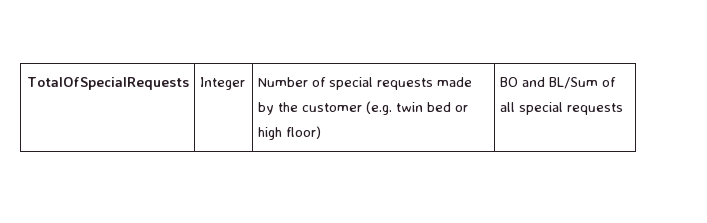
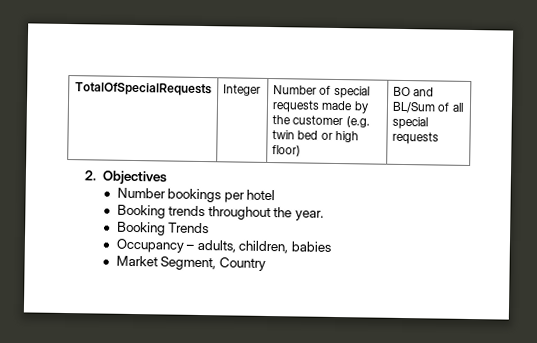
+ 2. Objectives
+ Number bookings per hotel
+ Booking trends throughout the year.
+ Booking Trends
+ Occupancy – adults, children, babies
+ Market Segment, Country

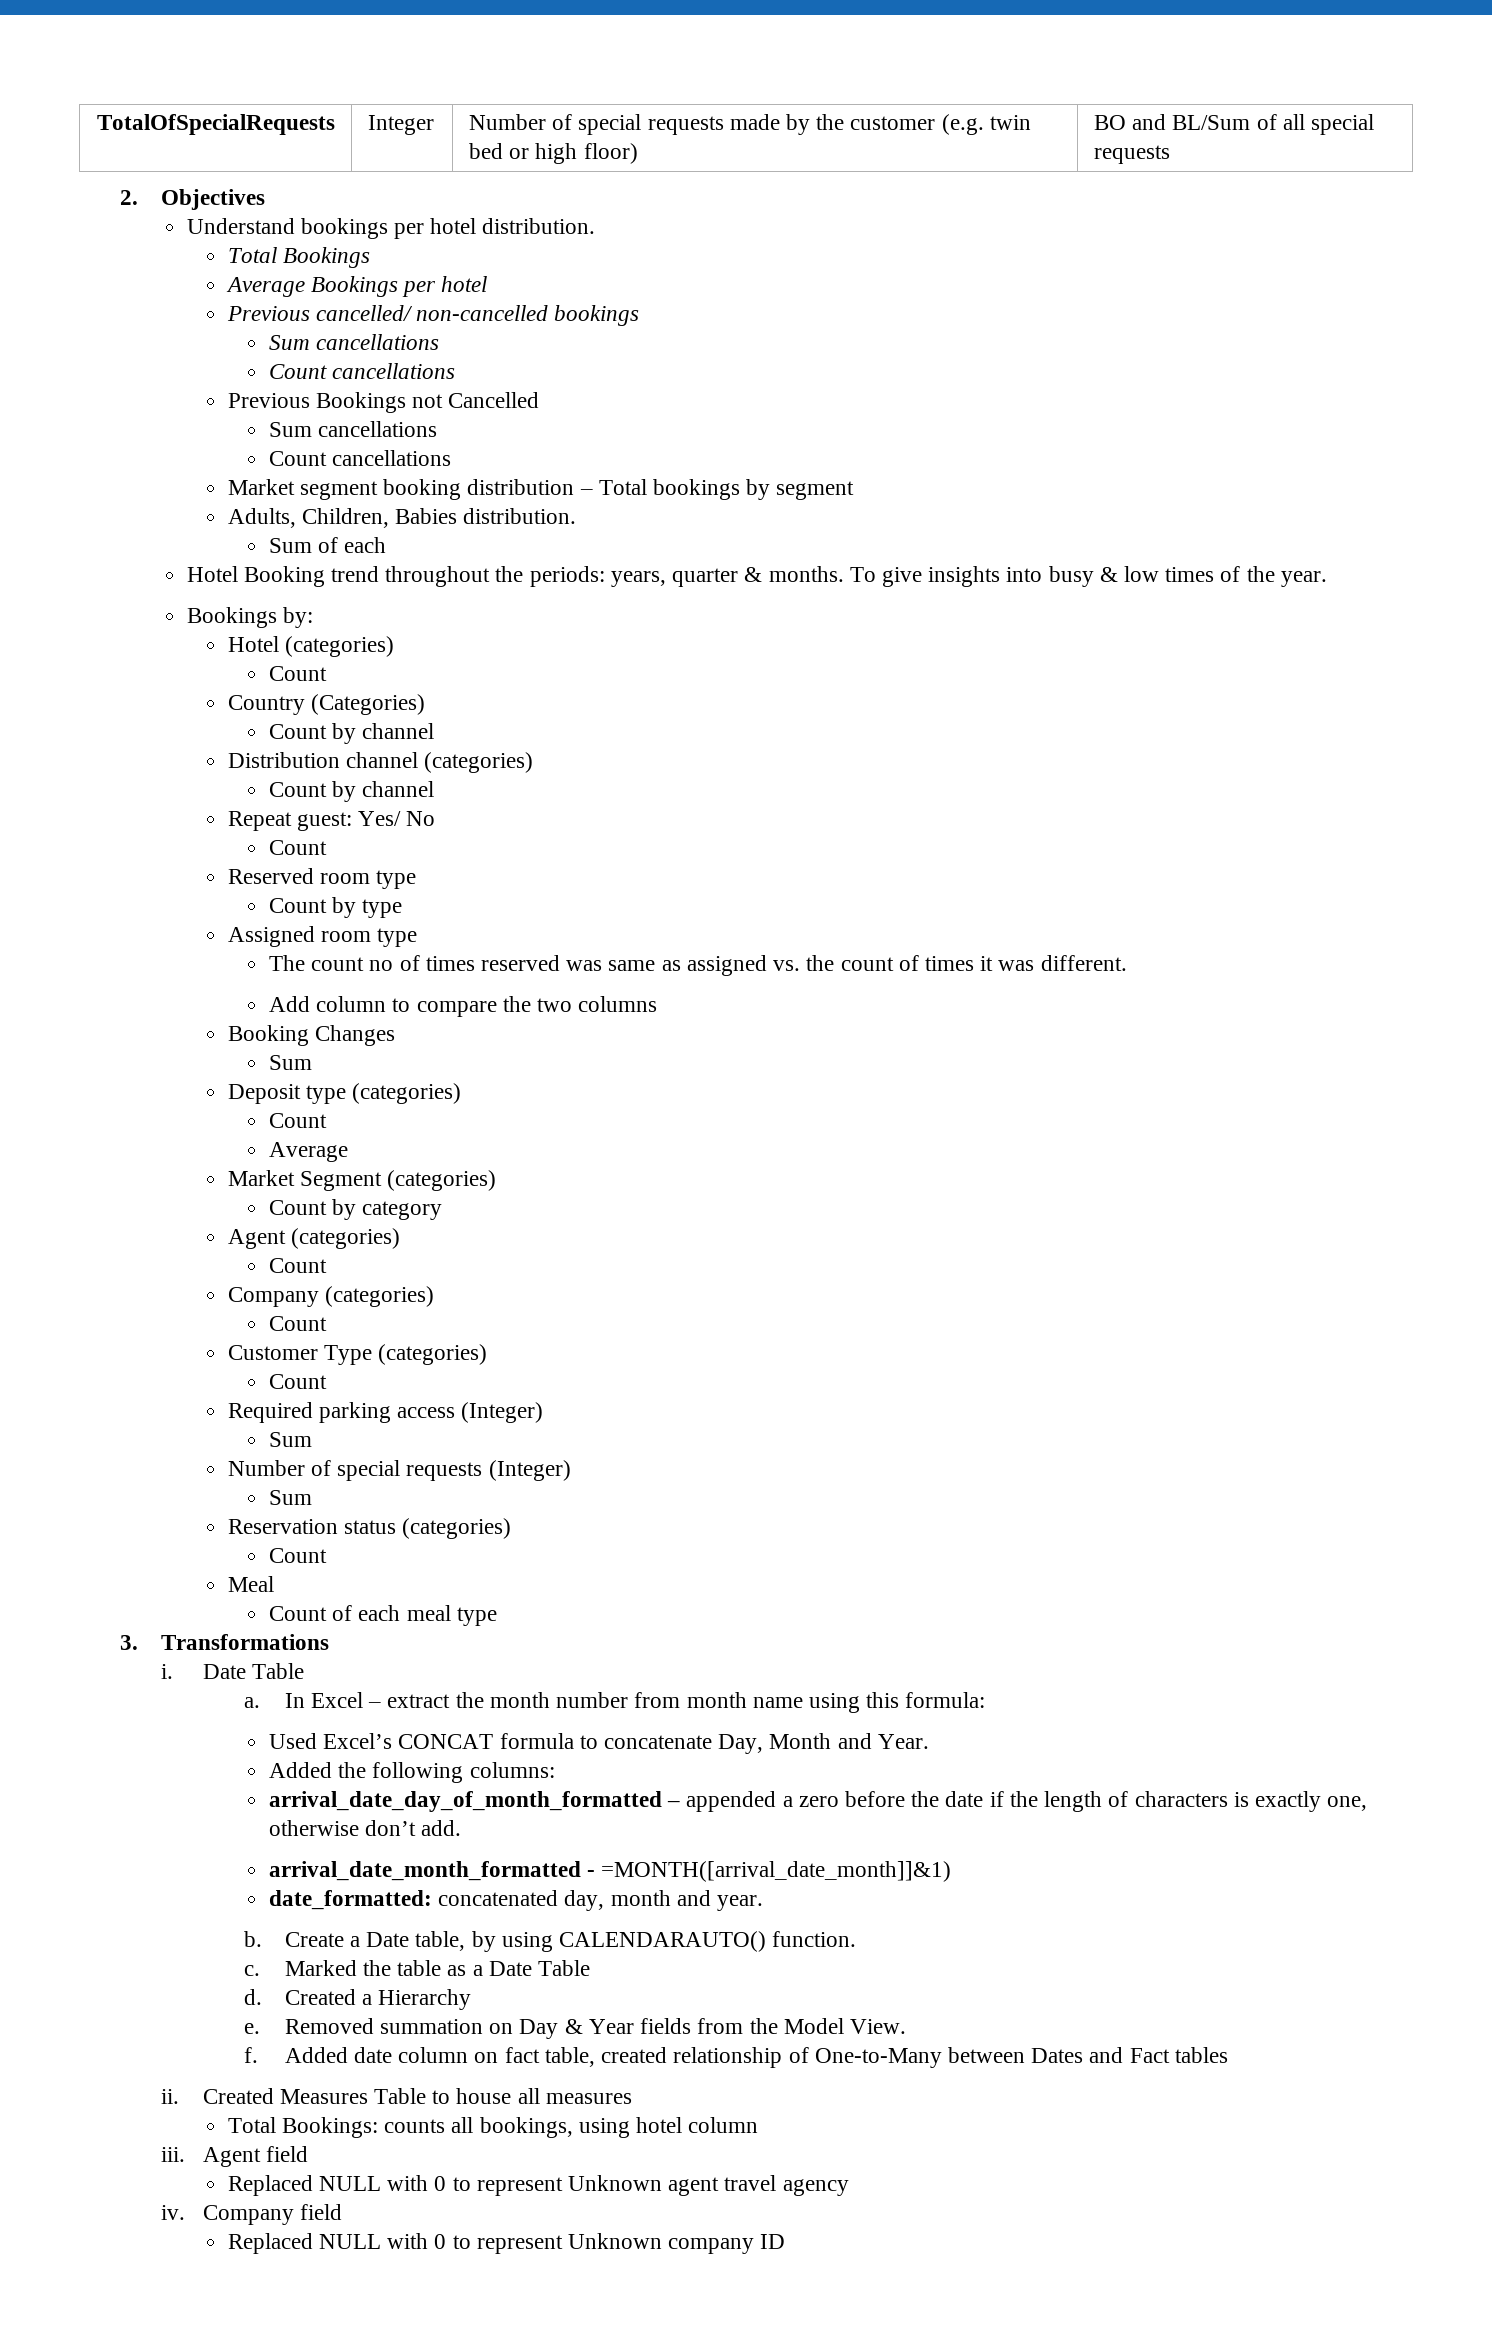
- Number bookings per hotel
- Booking trends throughout the year.
- Booking Trends
- Occupancy – adults, children, babies
- Market Segment, Country
+ Understand bookings per hotel distribution.
+ Total Bookings
+ Average Bookings per hotel
+ Previous cancelled/ non-cancelled bookings
+ Sum cancellations
+ Count cancellations
+ Previous Bookings not Cancelled
+ Sum cancellations
+ Count cancellations
+ Market segment booking distribution – Total bookings by segment
+ Adults, Children, Babies distribution.
+ Sum of each
+ Hotel Booking trend throughout the periods: years, quarter & months. To give insights into busy & low times of the year.
+ Bookings by:
+ Hotel (categories)
+ Count
+ Country (Categories)
+ Count by channel
+ Distribution channel (categories)
+ Count by channel
+ Repeat guest: Yes/ No
+ Count
+ Reserved room type
+ Count by type
+ Assigned room type
+ The count no of times reserved was same as assigned vs. the count of times it was different.
+ Add column to compare the two columns
+ Booking Changes
+ Sum
+ Deposit type (categories)
+ Count
+ Average
+ Market Segment (categories)
+ Count by category
+ Agent (categories)
+ Count
+ Company (categories)
+ Count
+ Customer Type (categories)
+ Count
+ Required parking access (Integer)
+ Sum
+ Number of special requests (Integer)
+ Sum
+ Reservation status (categories)
+ Count
+ Meal
+ Count of each meal type
+ 3. Transformations
+ i. Date Table
+ a. In Excel – extract the month number from month name using this formula:
+ Used Excel’s CONCAT formula to concatenate Day, Month and Year.
+ Added the following columns:
+ arrival_date_day_of_month_formatted – appended a zero before the date if the length of characters is exactly one, otherwise don’t add.
+ arrival_date_month_formatted - =MONTH([arrival_date_month]]&1)
+ date_formatted: concatenated day, month and year.
+ b. Create a Date table, by using CALENDARAUTO() function.
+ c. Marked the table as a Date Table
+ d. Created a Hierarchy
+ e. Removed summation on Day & Year fields from the Model View.
+ f. Added date column on fact table, created relationship of One-to-Many between Dates and Fact tables
+ ii. Created Measures Table to house all measures
+ Total Bookings: counts all bookings, using hotel column
+ iii. Agent field
+ Replaced NULL with 0 to represent Unknown agent travel agency
+ iv. Company field
+ Replaced NULL with 0 to represent Unknown company ID

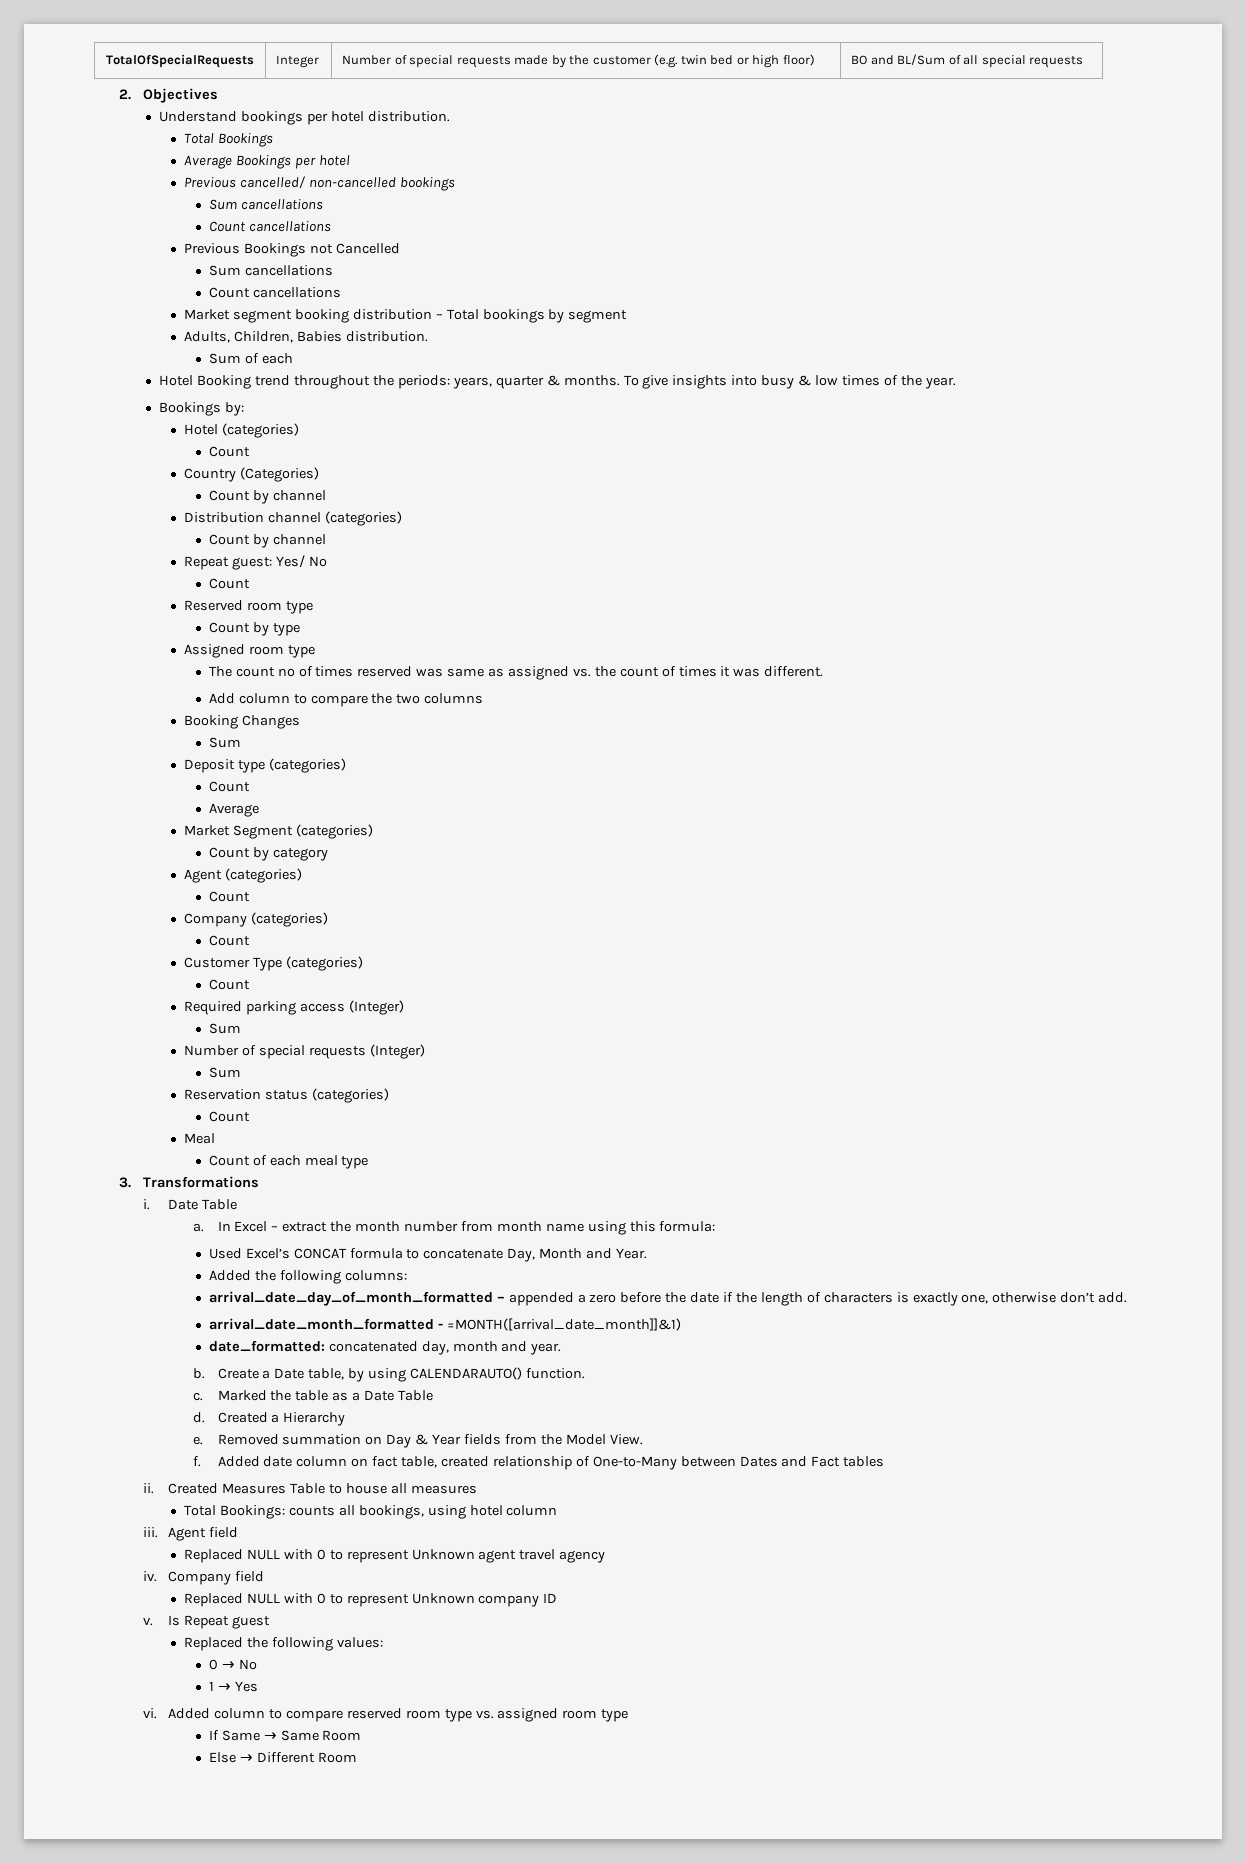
+ v. Is Repeat guest
+ Replaced the following values:
+ 0 → No
+ 1 → Yes
+ vi. Added column to compare reserved room type vs. assigned room type
+ If Same → Same Room
+ Else → Different Room

